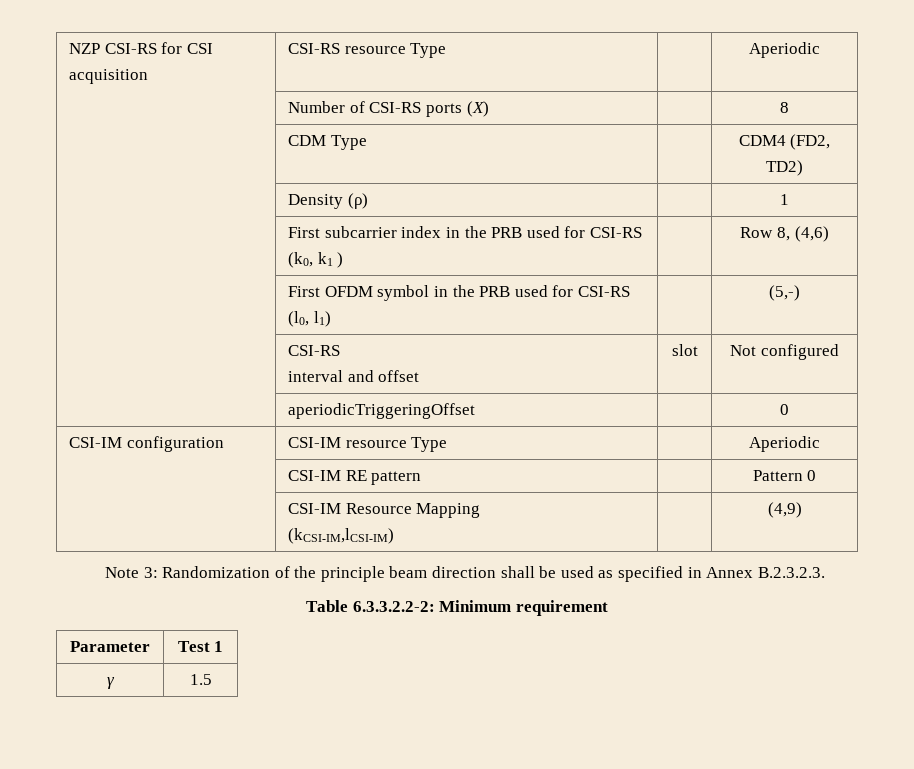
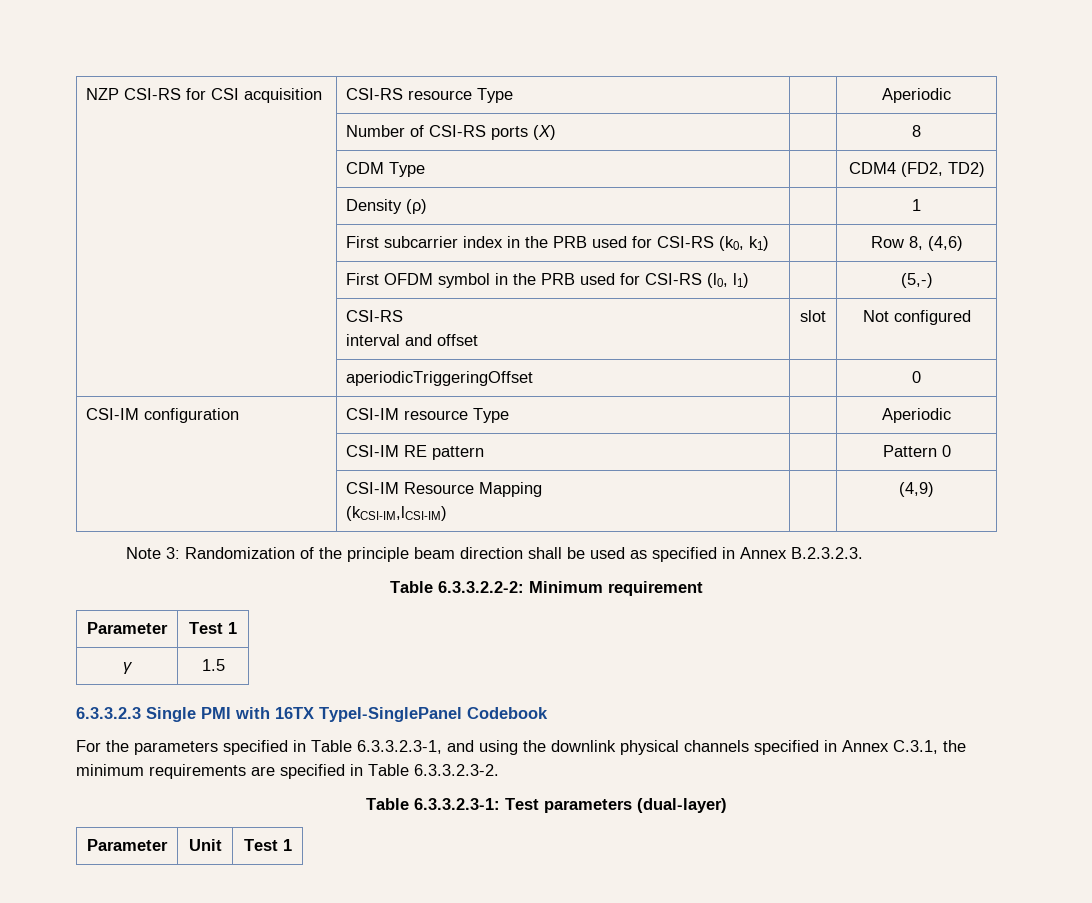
- | First subcarrier index in the PRB used for CSI-RS (k0, k1 ) | | Row 8, (4,6)
+ | First subcarrier index in the PRB used for CSI-RS (k0, k1) | | Row 8, (4,6)
+ 6.3.3.2.3 Single PMI with 16TX TypeI-SinglePanel Codebook
+ For the parameters specified in Table 6.3.3.2.3-1, and using the downlink physical channels specified in Annex C.3.1, the minimum requirements are specified in Table 6.3.3.2.3-2.
+ Table 6.3.3.2.3-1: Test parameters (dual-layer)
+ Parameter | Unit | Test 1

